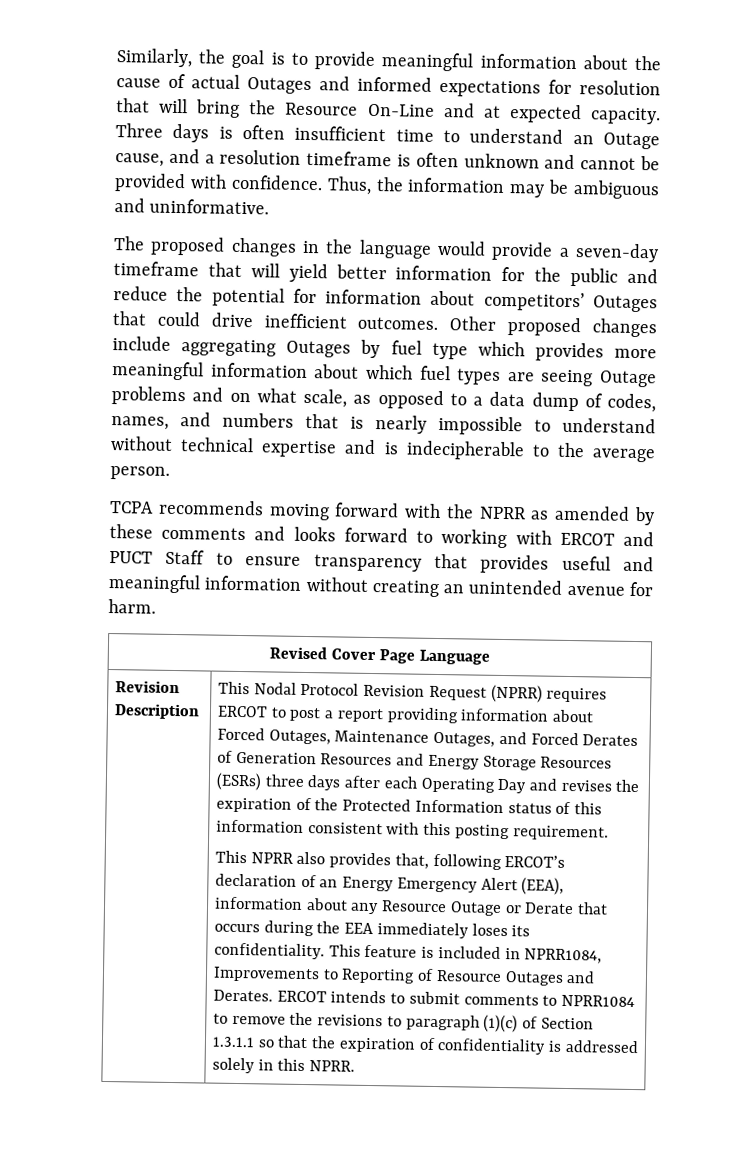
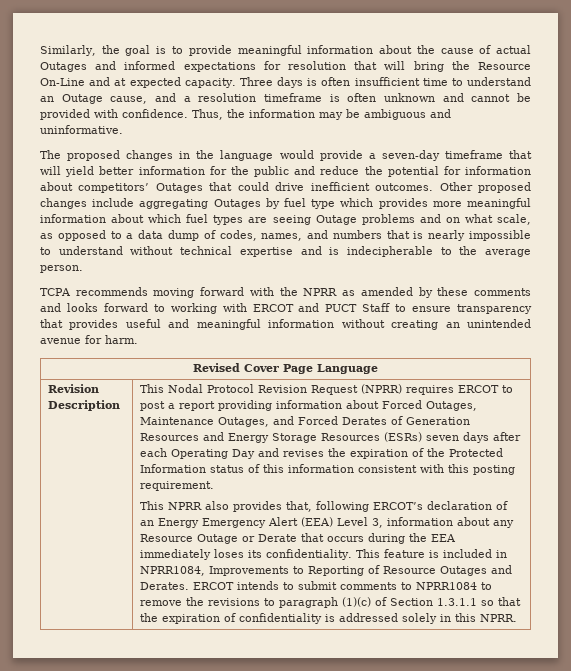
- This Nodal Protocol Revision Request (NPRR) requires ERCOT to post a report providing information about Forced Outages, Maintenance Outages, and Forced Derates of Generation Resources and Energy Storage Resources (ESRs) three days after each Operating Day and revises the expiration of the Protected Information status of this information consistent with this posting requirement.
+ This Nodal Protocol Revision Request (NPRR) requires ERCOT to post a report providing information about Forced Outages, Maintenance Outages, and Forced Derates of Generation Resources and Energy Storage Resources (ESRs) seven days after each Operating Day and revises the expiration of the Protected Information status of this information consistent with this posting requirement.
- This NPRR also provides that, following ERCOT’s declaration of an Energy Emergency Alert (EEA), information about any Resource Outage or Derate that occurs during the EEA immediately loses its confidentiality.
+ This NPRR also provides that, following ERCOT’s declaration of an Energy Emergency Alert (EEA) Level 3, information about any Resource Outage or Derate that occurs during the EEA immediately loses its confidentiality.

